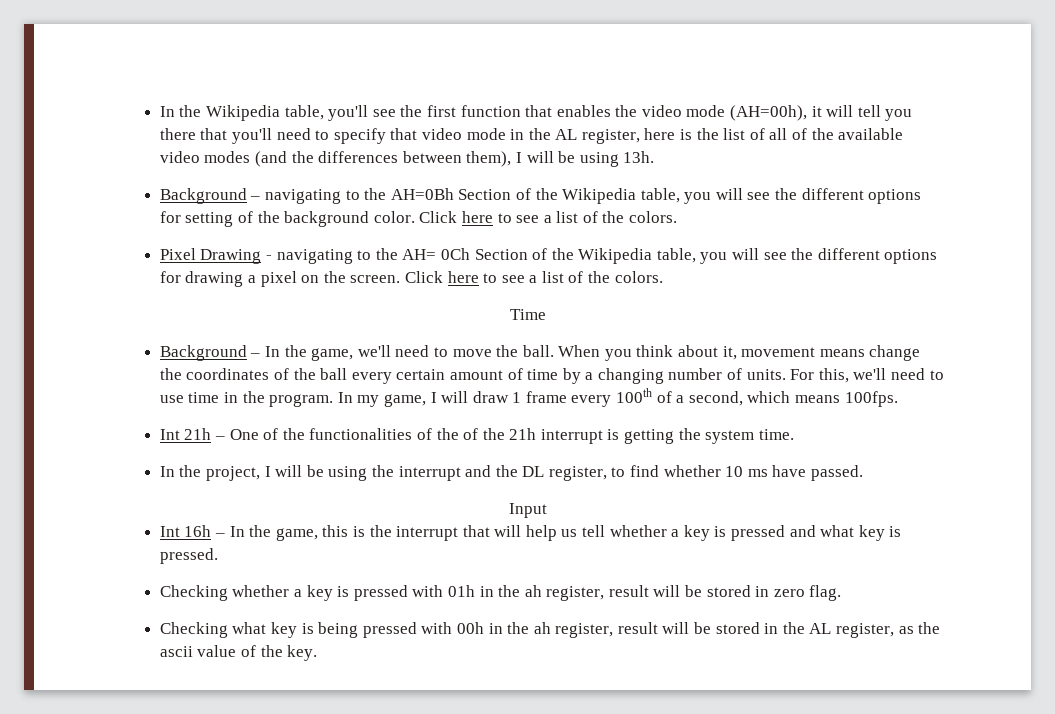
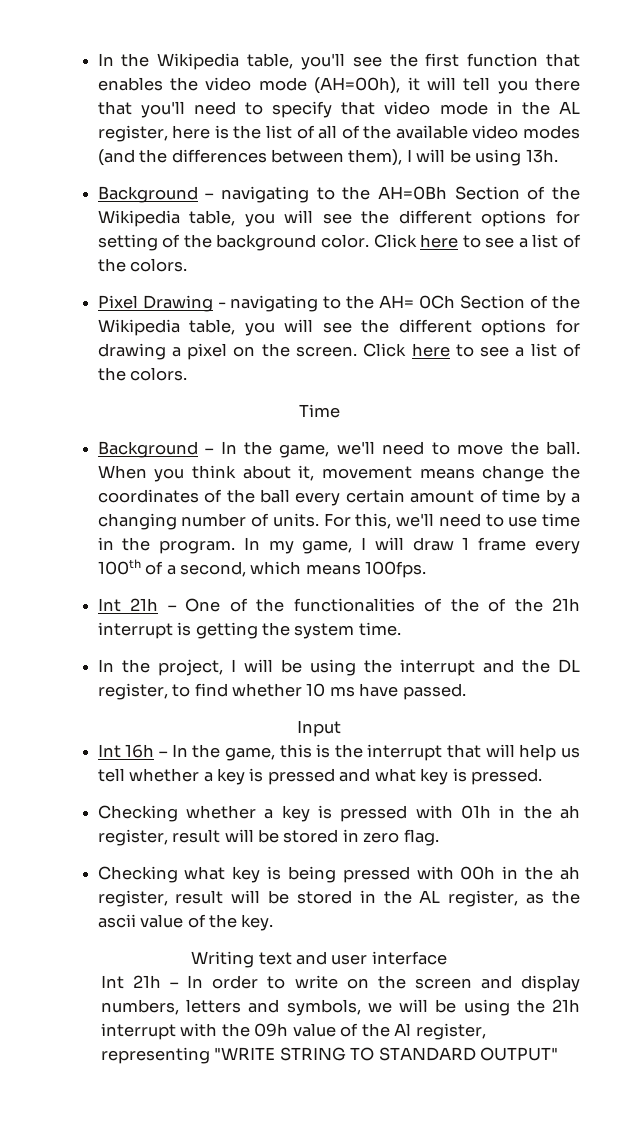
+ Writing text and user interface
+ Int 21h – In order to write on the screen and display numbers, letters and symbols, we will be using the 21h interrupt with the 09h value of the Al register, representing "WRITE STRING TO STANDARD OUTPUT"

